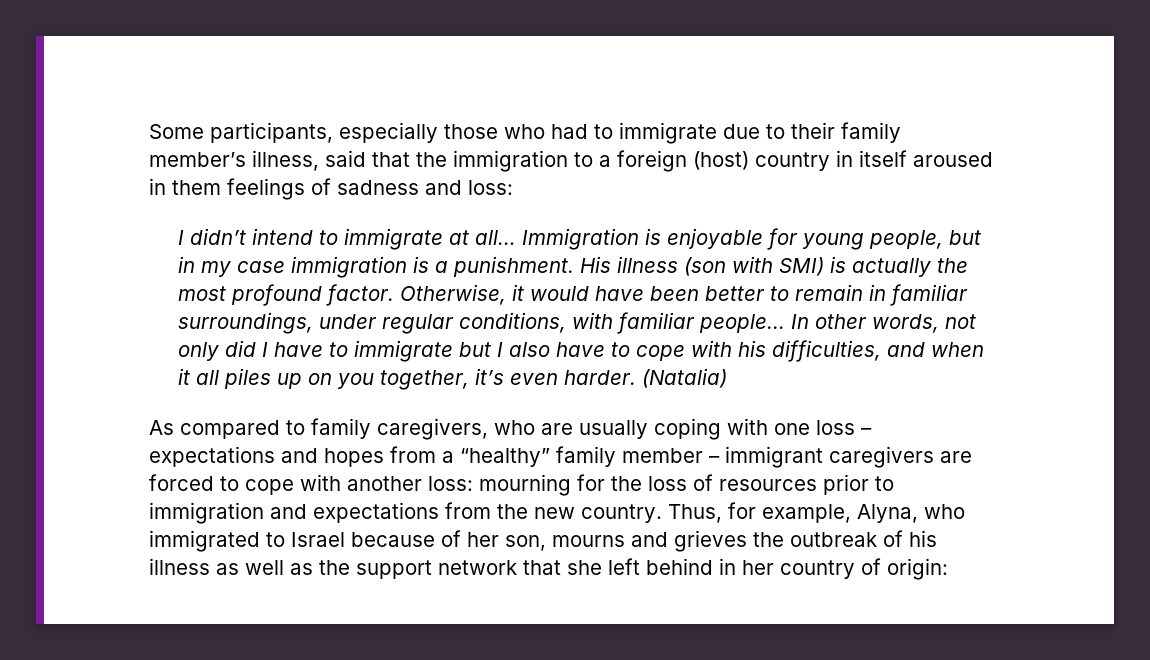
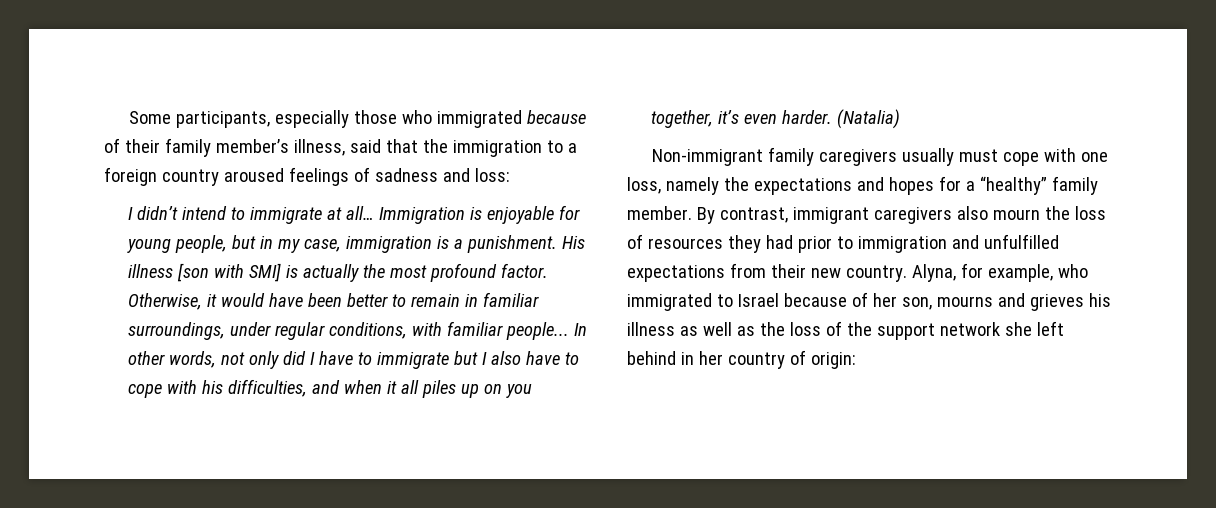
- Some participants, especially those who had to immigrate due to their family member’s illness, said that the immigration to a foreign (host) country in itself aroused in them feelings of sadness and loss:
+ Some participants, especially those who immigrated because of their family member’s illness, said that the immigration to a foreign country aroused feelings of sadness and loss:
- Immigration is enjoyable for young people, but in my case immigration is a punishment.
+ Immigration is enjoyable for young people, but in my case, immigration is a punishment.
- His illness (son with SMI) is actually the most profound factor.
+ His illness [son with SMI] is actually the most profound factor.
- As compared to family caregivers, who are usually coping with one loss – expectations and hopes from a “healthy” family member – immigrant caregivers are forced to cope with another loss: mourning for the loss of resources prior to immigration and expectations from the new country.
+ Non-immigrant family caregivers usually must cope with one loss, namely the expectations and hopes for a “healthy” family member. By contrast, immigrant caregivers also mourn the loss of resources they had prior to immigration and unfulfilled expectations from their new country.
- Thus, for example, Alyna, who immigrated to Israel because of her son, mourns and grieves the outbreak of his illness as well as the support network that she left behind in her country of origin:
+ Alyna, for example, who immigrated to Israel because of her son, mourns and grieves his illness as well as the loss of the support network she left behind in her country of origin:

